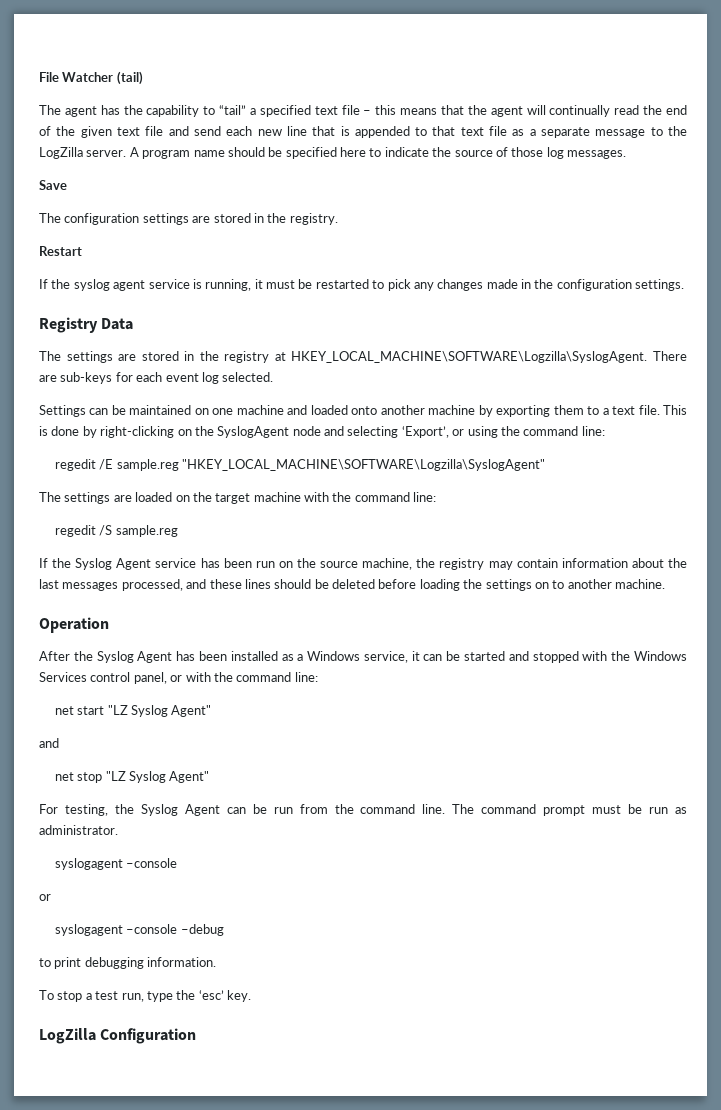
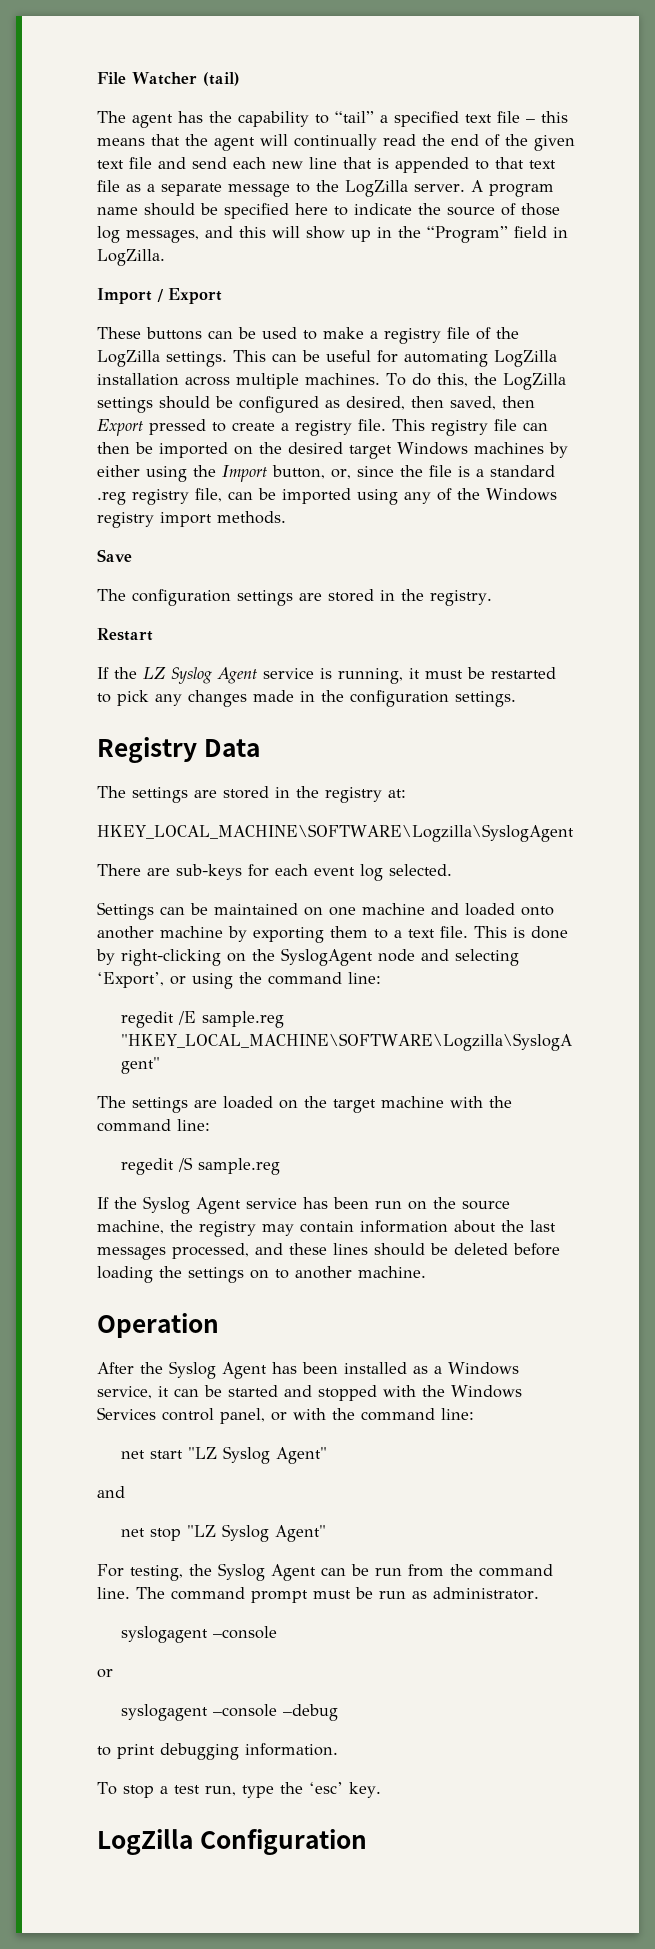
- A program name should be specified here to indicate the source of those log messages.
+ A program name should be specified here to indicate the source of those log messages, and this will show up in the “Program” field in LogZilla.
+ Import / Export
+ These buttons can be used to make a registry file of the LogZilla settings. This can be useful for automating LogZilla installation across multiple machines. To do this, the LogZilla settings should be configured as desired, then saved, then Export pressed to create a registry file. This registry file can then be imported on the desired target Windows machines by either using the Import button, or, since the file is a standard .reg registry file, can be imported using any of the Windows registry import methods.
- If the syslog agent service is running, it must be restarted to pick any changes made in the configuration settings.
+ If the LZ Syslog Agent service is running, it must be restarted to pick any changes made in the configuration settings.
- The settings are stored in the registry at HKEY_LOCAL_MACHINE\SOFTWARE\Logzilla\SyslogAgent. There are sub-keys for each event log selected.
+ The settings are stored in the registry at:
+ HKEY_LOCAL_MACHINE\SOFTWARE\Logzilla\SyslogAgent
+ There are sub-keys for each event log selected.

